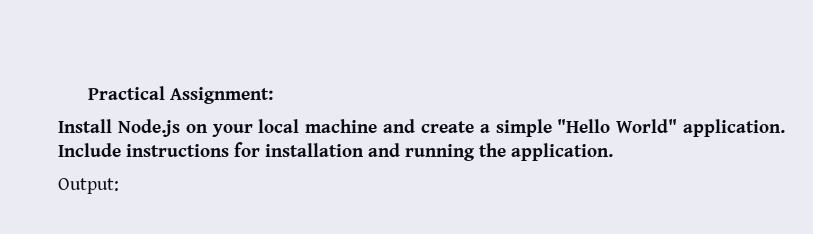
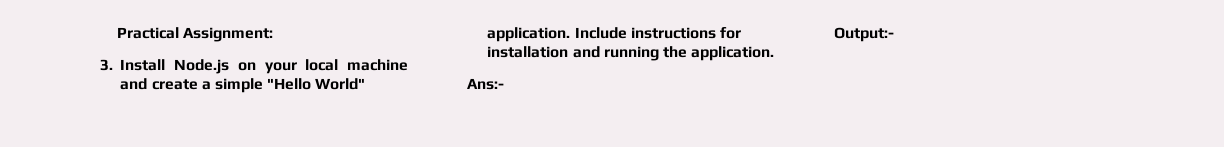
- Install Node.js on your local machine and create a simple "Hello World" application.
+ 3. Install Node.js on your local machine and create a simple "Hello World" application.
- Output:
+ Ans:-
+ Output:-

